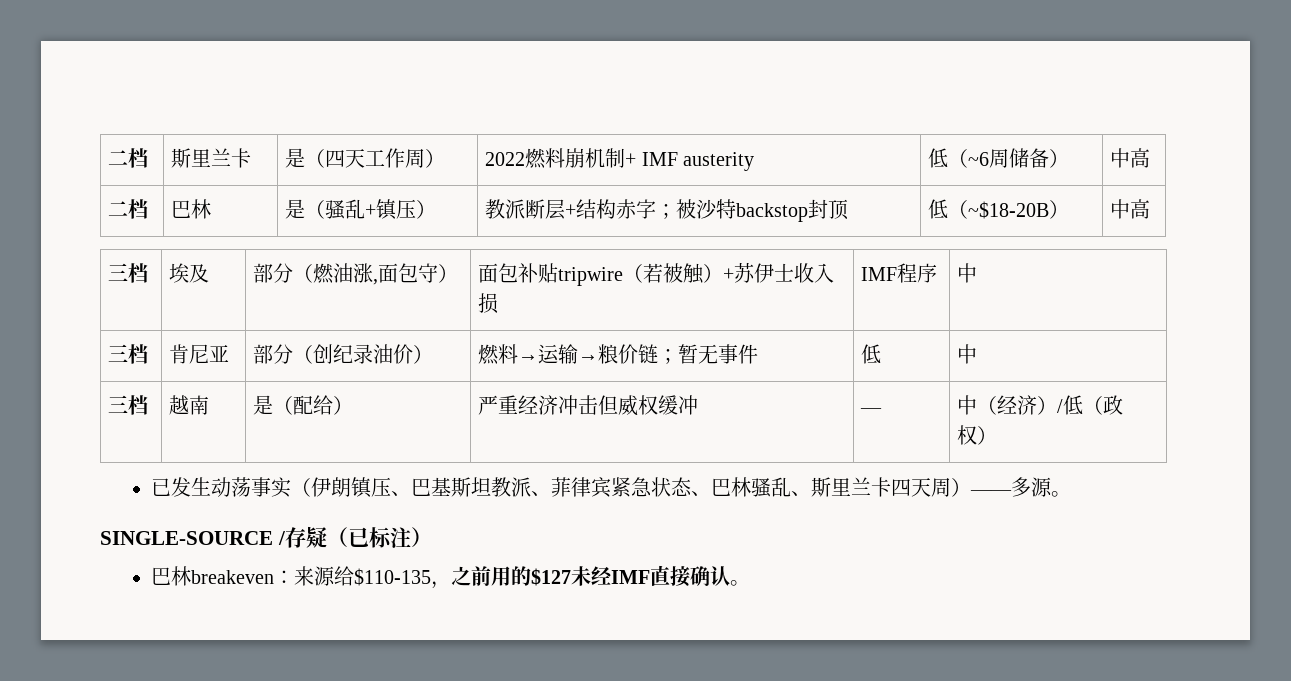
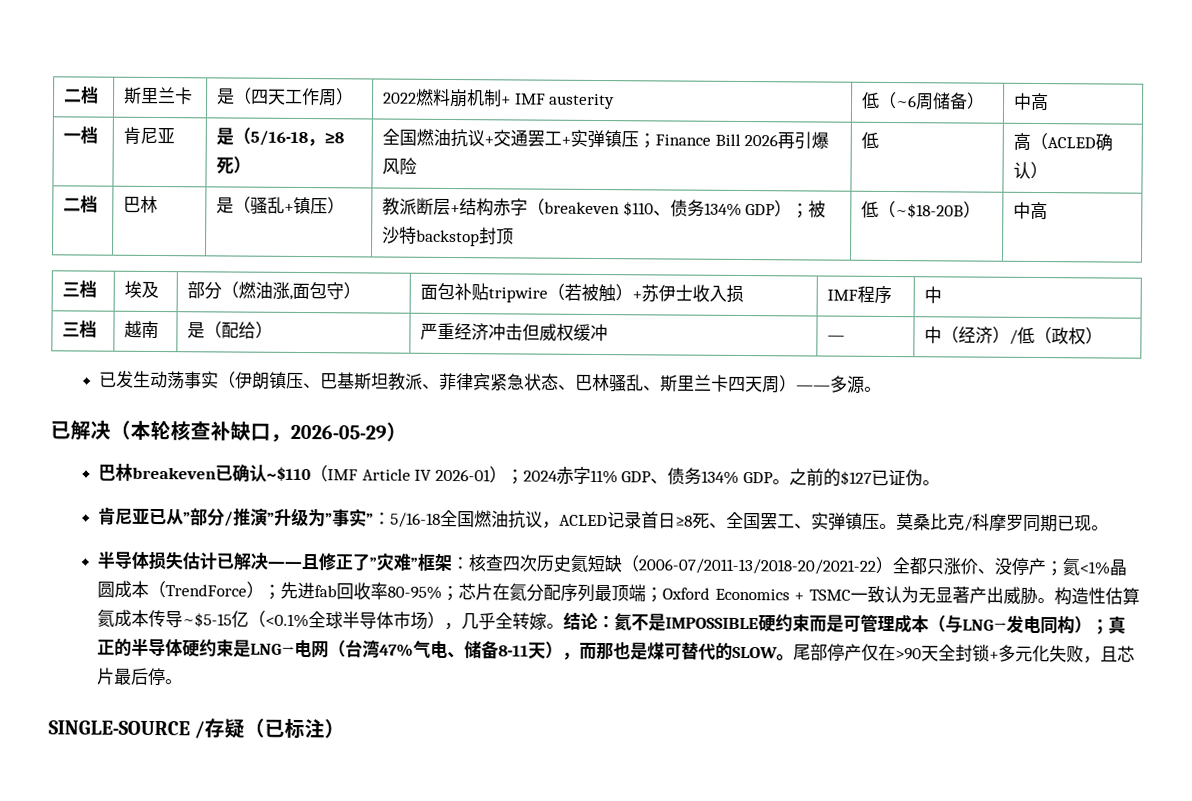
+ 一档 | 肯尼亚 | 是（5/16-18，≥8死） | 全国燃油抗议+交通罢工+实弹镇压；Finance Bill 2026再引爆风险 | 低 | 高（ACLED确认）
- 二档 | 巴林 | 是（骚乱+镇压） | 教派断层+结构赤字；被沙特backstop封顶 | 低（~$18-20B） | 中高
+ 二档 | 巴林 | 是（骚乱+镇压） | 教派断层+结构赤字（breakeven $110、债务134% GDP）；被沙特backstop封顶 | 低（~$18-20B） | 中高
- 三档 | 肯尼亚 | 部分（创纪录油价） | 燃料→运输→粮价链；暂无事件 | 低 | 中
+ 已解决（本轮核查补缺口，2026-05-29）
+ 巴林breakeven已确认~$110（IMF Article IV 2026-01）；2024赤字11% GDP、债务134% GDP。之前的$127已证伪。
+ 肯尼亚已从”部分/推演”升级为”事实”：5/16-18全国燃油抗议，ACLED记录首日≥8死、全国罢工、实弹镇压。莫桑比克/科摩罗同期已现。
+ 半导体损失估计已解决——且修正了”灾难”框架：核查四次历史氦短缺（2006-07/2011-13/2018-20/2021-22）全都只涨价、没停产；氦<1%晶圆成本（TrendForce）；先进fab回收率80-95%；芯片在氦分配序列最顶端；Oxford Economics + TSMC一致认为无显著产出威胁。构造性估算氦成本传导~$5-15亿（<0.1%全球半导体市场），几乎全转嫁。结论：氦不是IMPOSSIBLE硬约束而是可管理成本（与LNG→发电同构）；真正的半导体硬约束是LNG→电网（台湾47%气电、储备8-11天），而那也是煤可替代的SLOW。尾部停产仅在>90天全封锁+多元化失败，且芯片最后停。
- 巴林breakeven：来源给$110-135，之前用的$127未经IMF直接确认。

